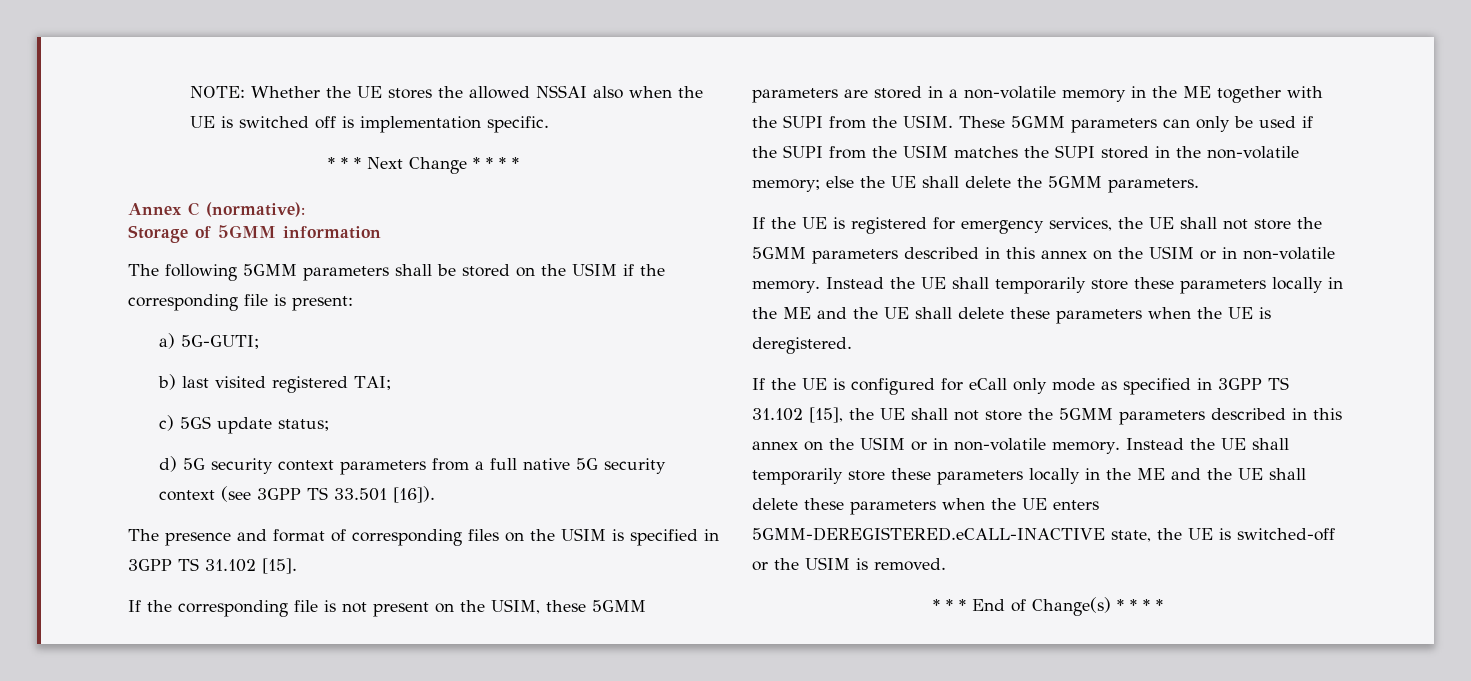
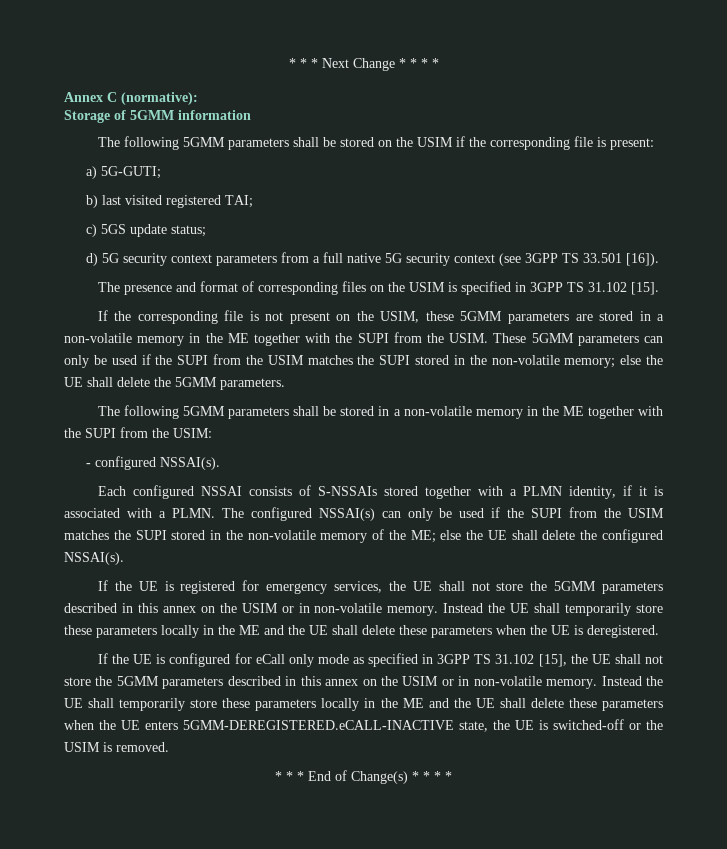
- NOTE: Whether the UE stores the allowed NSSAI also when the UE is switched off is implementation specific.
+ The following 5GMM parameters shall be stored in a non-volatile memory in the ME together with the SUPI from the USIM:
+ - configured NSSAI(s).
+ Each configured NSSAI consists of S-NSSAIs stored together with a PLMN identity, if it is associated with a PLMN. The configured NSSAI(s) can only be used if the SUPI from the USIM matches the SUPI stored in the non-volatile memory of the ME; else the UE shall delete the configured NSSAI(s).

